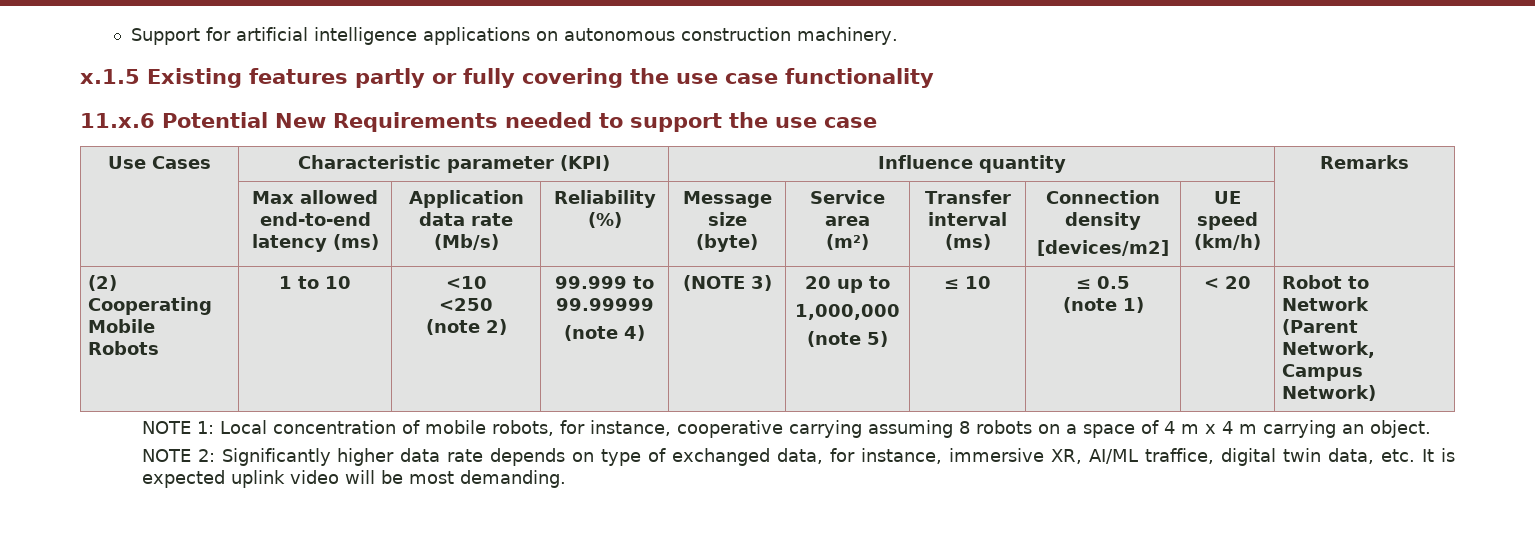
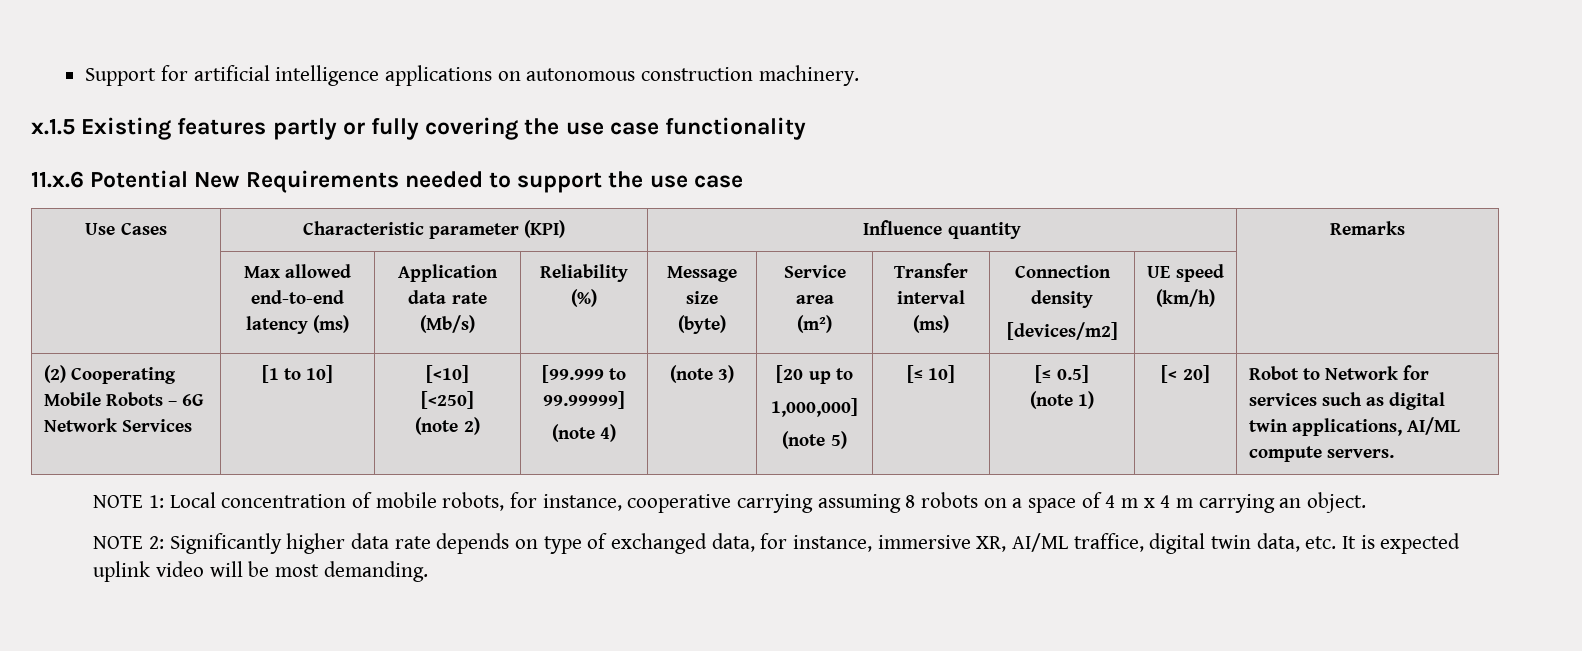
- (2) Cooperating Mobile Robots | 1 to 10 | <10
- <250
+ (2) Cooperating Mobile Robots – 6G Network Services | [1 to 10] | [<10]
+ [<250]
- 99.999 to 99.99999
+ [99.999 to 99.99999]
- (NOTE 3)
+ (note 3)
- 20 up to
+ [20 up to
- 1,000,000
+ 1,000,000]
- ≤ 10 | ≤ 0.5
+ [≤ 10] | [≤ 0.5]
- < 20
+ [< 20]
- Robot to Network (Parent Network, Campus Network)
+ Robot to Network for services such as digital twin applications, AI/ML compute servers.

